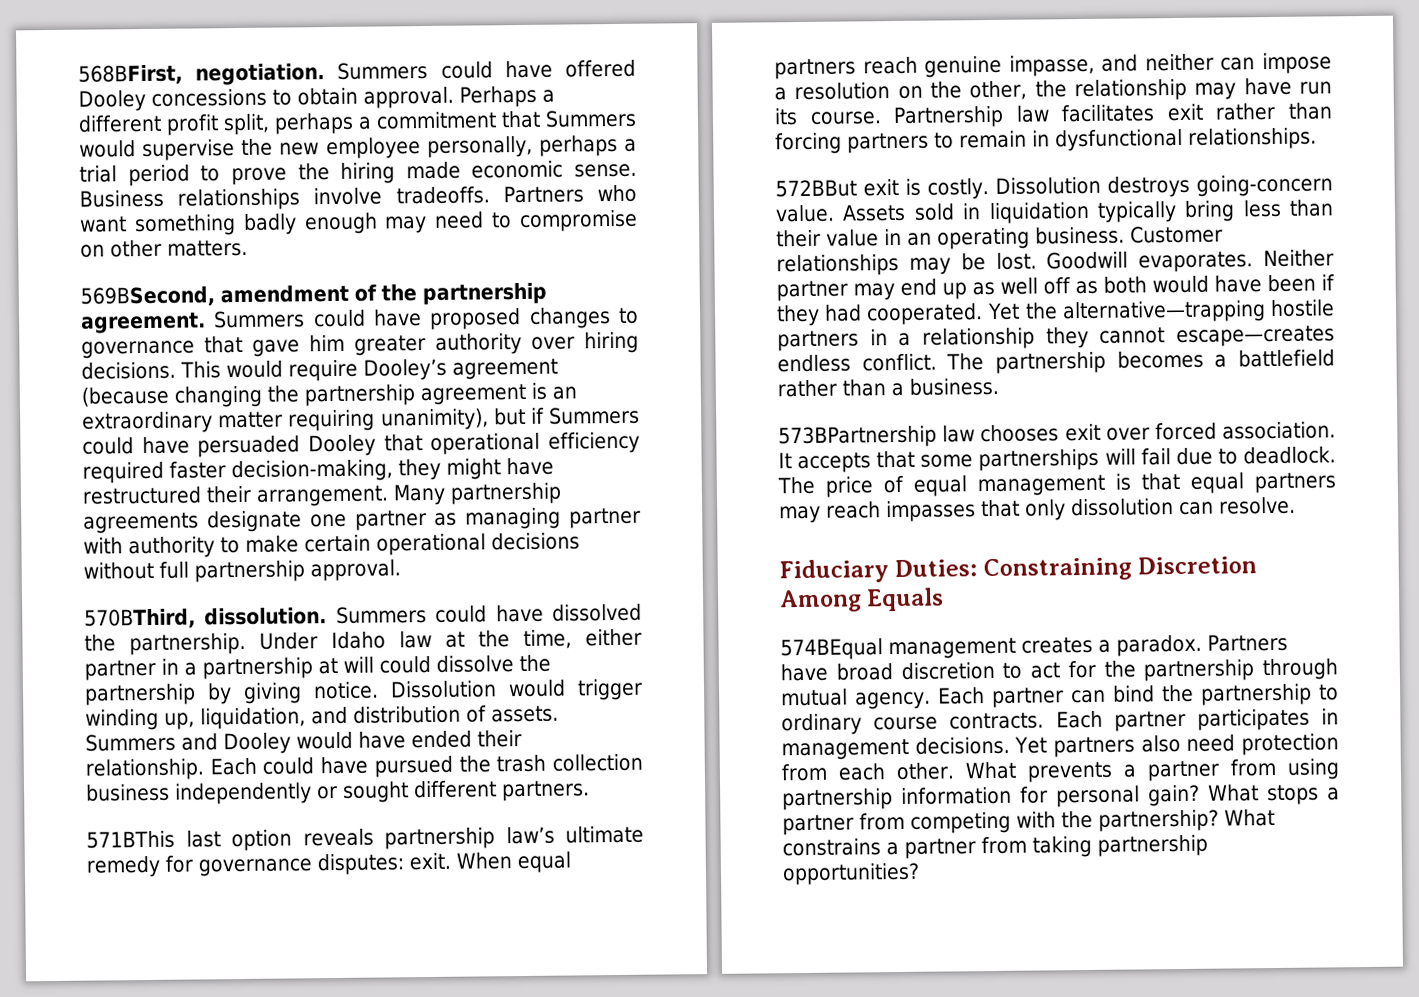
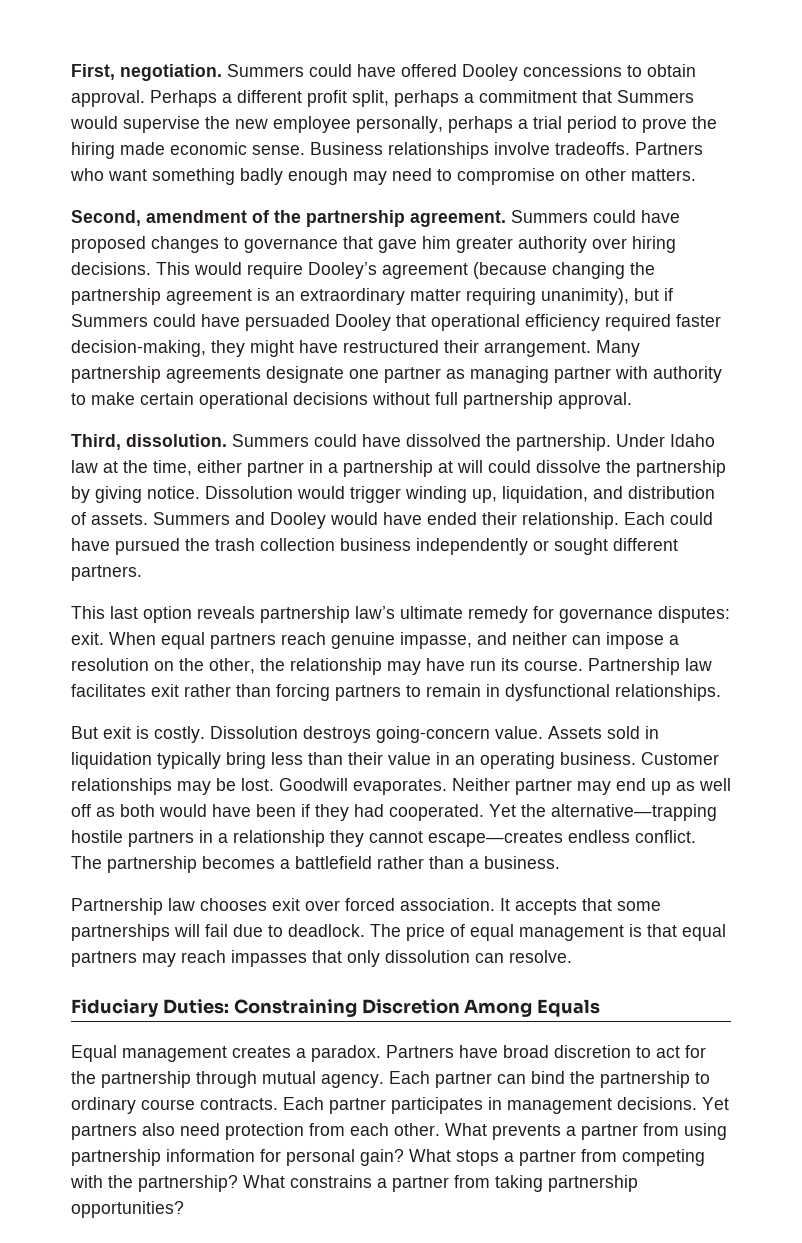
- 568BFirst, negotiation.
+ First, negotiation.
- 569BSecond, amendment of the partnership agreement.
+ Second, amendment of the partnership agreement.
- 570BThird, dissolution.
+ Third, dissolution.
- 571BThis last option reveals partnership law’s ultimate remedy for governance disputes: exit.
+ This last option reveals partnership law’s ultimate remedy for governance disputes: exit.
- 572BBut exit is costly.
+ But exit is costly.
- 573BPartnership law chooses exit over forced association.
+ Partnership law chooses exit over forced association.
- 574BEqual management creates a paradox.
+ Equal management creates a paradox.

